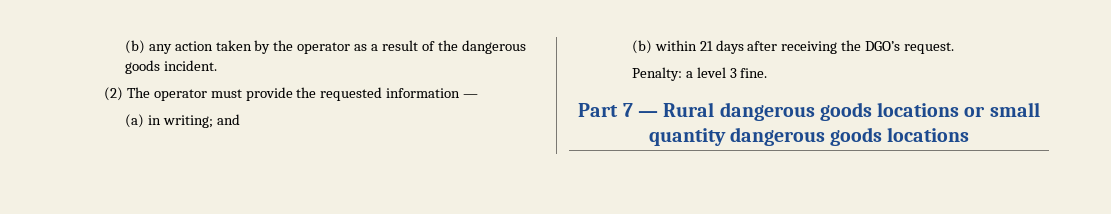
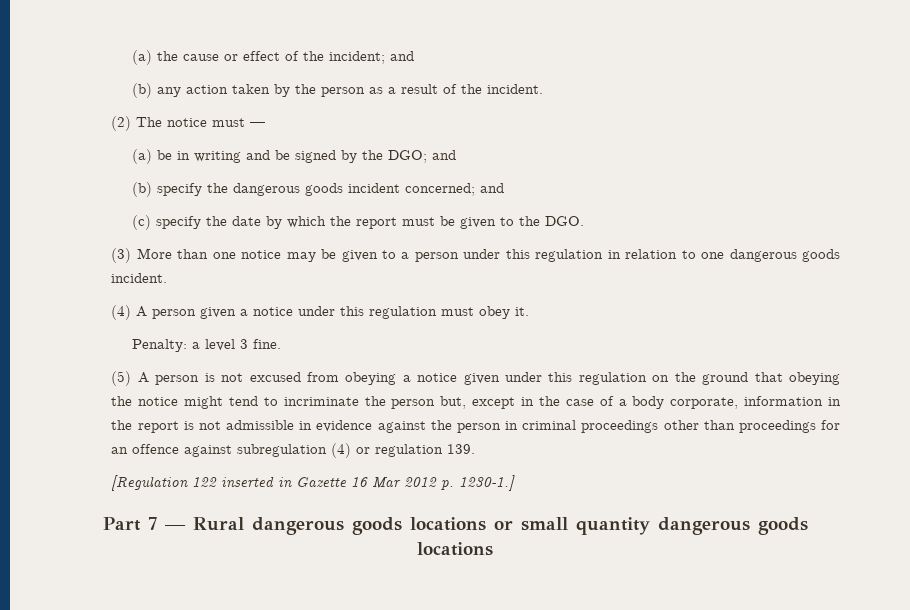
+ (a) the cause or effect of the incident; and
- (b) any action taken by the operator as a result of the dangerous goods incident.
- (2) The operator must provide the requested information —
- (a) in writing; and
- (b) within 21 days after receiving the DGO’s request.
+ (b) any action taken by the person as a result of the incident.
+ (2) The notice must —
+ (a) be in writing and be signed by the DGO; and
+ (b) specify the dangerous goods incident concerned; and
+ (c) specify the date by which the report must be given to the DGO.
+ (3) More than one notice may be given to a person under this regulation in relation to one dangerous goods incident.
+ (4) A person given a notice under this regulation must obey it.
+ (5) A person is not excused from obeying a notice given under this regulation on the ground that obeying the notice might tend to incriminate the person but, except in the case of a body corporate, information in the report is not admissible in evidence against the person in criminal proceedings other than proceedings for an offence against subregulation (4) or regulation 139.
+ [Regulation 122 inserted in Gazette 16 Mar 2012 p. 1230-1.]

